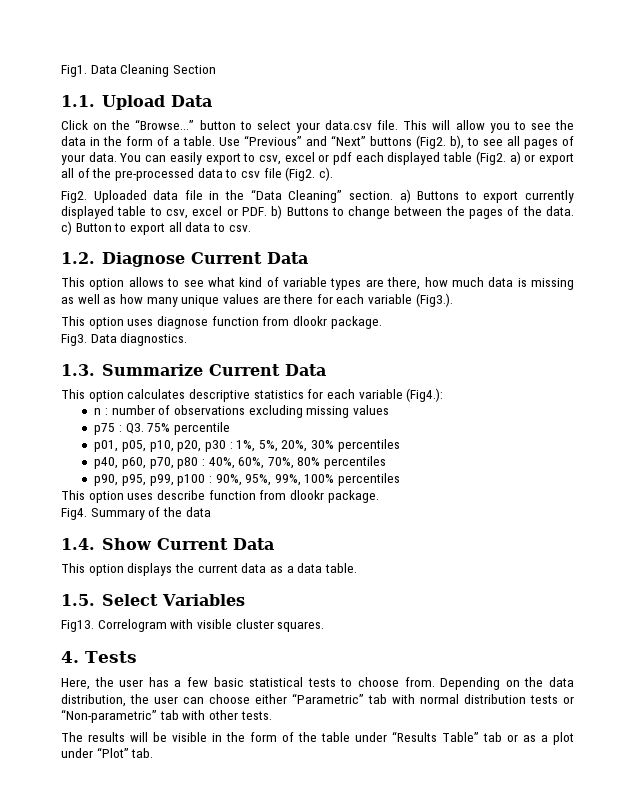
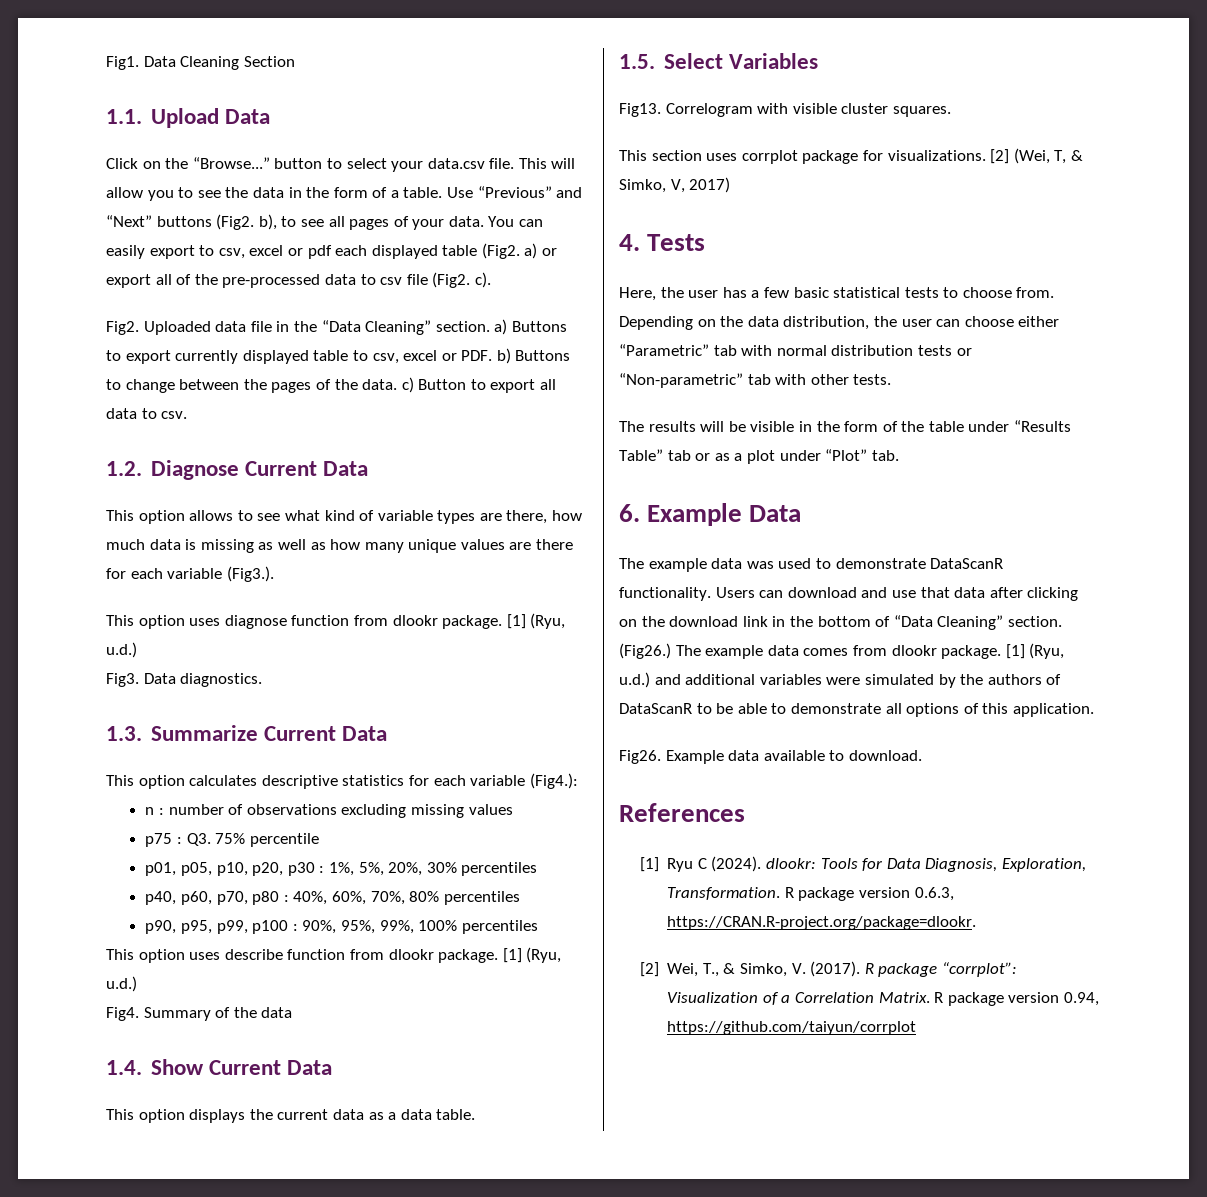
- This option uses diagnose function from dlookr package.
+ This option uses diagnose function from dlookr package. [1] (Ryu, u.d.)
- This option uses describe function from dlookr package.
+ This option uses describe function from dlookr package. [1] (Ryu, u.d.)
+ This section uses corrplot package for visualizations. [2] (Wei, T, & Simko, V, 2017)
+ 6. Example Data
+ The example data was used to demonstrate DataScanR functionality. Users can download and use that data after clicking on the download link in the bottom of “Data Cleaning” section. (Fig26.) The example data comes from dlookr package. [1] (Ryu, u.d.) and additional variables were simulated by the authors of DataScanR to be able to demonstrate all options of this application.
+ Fig26. Example data available to download.
+ References
+ [1] Ryu C (2024). dlookr: Tools for Data Diagnosis, Exploration, Transformation. R package version 0.6.3, https://CRAN.R-project.org/package=dlookr.
+ [2] Wei, T., & Simko, V. (2017). R package “corrplot”: Visualization of a Correlation Matrix. R package version 0.94, https://github.com/taiyun/corrplot

